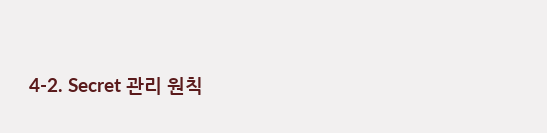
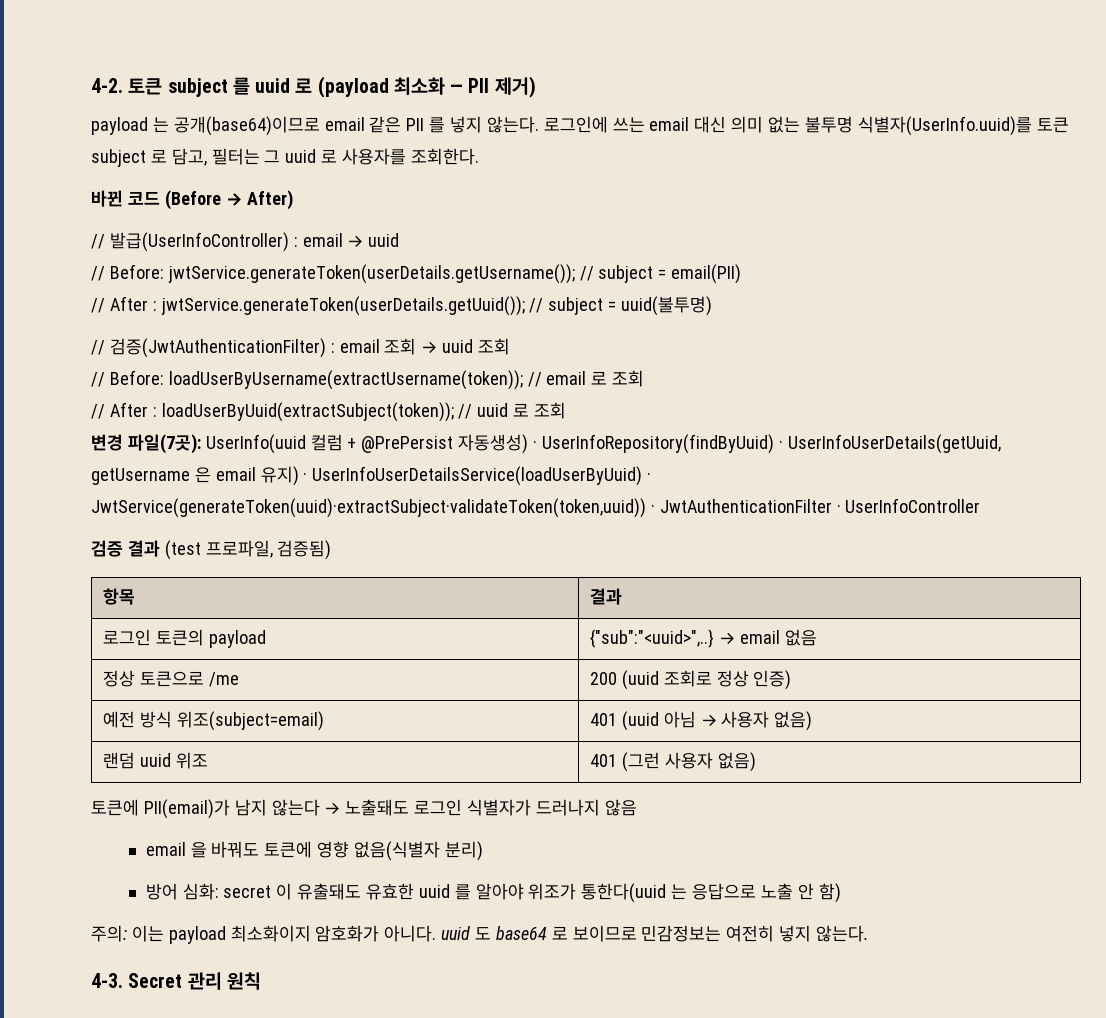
+ 토큰 subject 를 uuid 로 (payload 최소화 — PII 제거)
+ payload 는 공개(base64)이므로 email 같은 PII 를 넣지 않는다. 로그인에 쓰는 email 대신 의미 없는 불투명 식별자(UserInfo.uuid)를 토큰 subject 로 담고, 필터는 그 uuid 로 사용자를 조회한다.
+ 바뀐 코드 (Before → After)
+ // 발급(UserInfoController) : email → uuid
+ // Before: jwtService.generateToken(userDetails.getUsername()); // subject = email(PII)
+ // After : jwtService.generateToken(userDetails.getUuid()); // subject = uuid(불투명)
+ // 검증(JwtAuthenticationFilter) : email 조회 → uuid 조회
+ // Before: loadUserByUsername(extractUsername(token)); // email 로 조회
+ // After : loadUserByUuid(extractSubject(token)); // uuid 로 조회
+ 변경 파일(7곳): UserInfo(uuid 컬럼 + @PrePersist 자동생성) · UserInfoRepository(findByUuid) · UserInfoUserDetails(getUuid, getUsername 은 email 유지) · UserInfoUserDetailsService(loadUserByUuid) · JwtService(generateToken(uuid)·extractSubject·validateToken(token,uuid)) · JwtAuthenticationFilter · UserInfoController
+ 검증 결과 (test 프로파일, 검증됨)
+ 항목 | 결과
+ 로그인 토큰의 payload | {"sub":"<uuid>",..} → email 없음
+ 정상 토큰으로 /me | 200 (uuid 조회로 정상 인증)
+ 예전 방식 위조(subject=email) | 401 (uuid 아님 → 사용자 없음)
+ 랜덤 uuid 위조 | 401 (그런 사용자 없음)
+ 토큰에 PII(email)가 남지 않는다 → 노출돼도 로그인 식별자가 드러나지 않음
+ email 을 바꿔도 토큰에 영향 없음(식별자 분리)
+ 방어 심화: secret 이 유출돼도 유효한 uuid 를 알아야 위조가 통한다(uuid 는 응답으로 노출 안 함)
+ 주의: 이는 payload 최소화이지 암호화가 아니다. uuid 도 base64 로 보이므로 민감정보는 여전히 넣지 않는다.
+ 4-3.

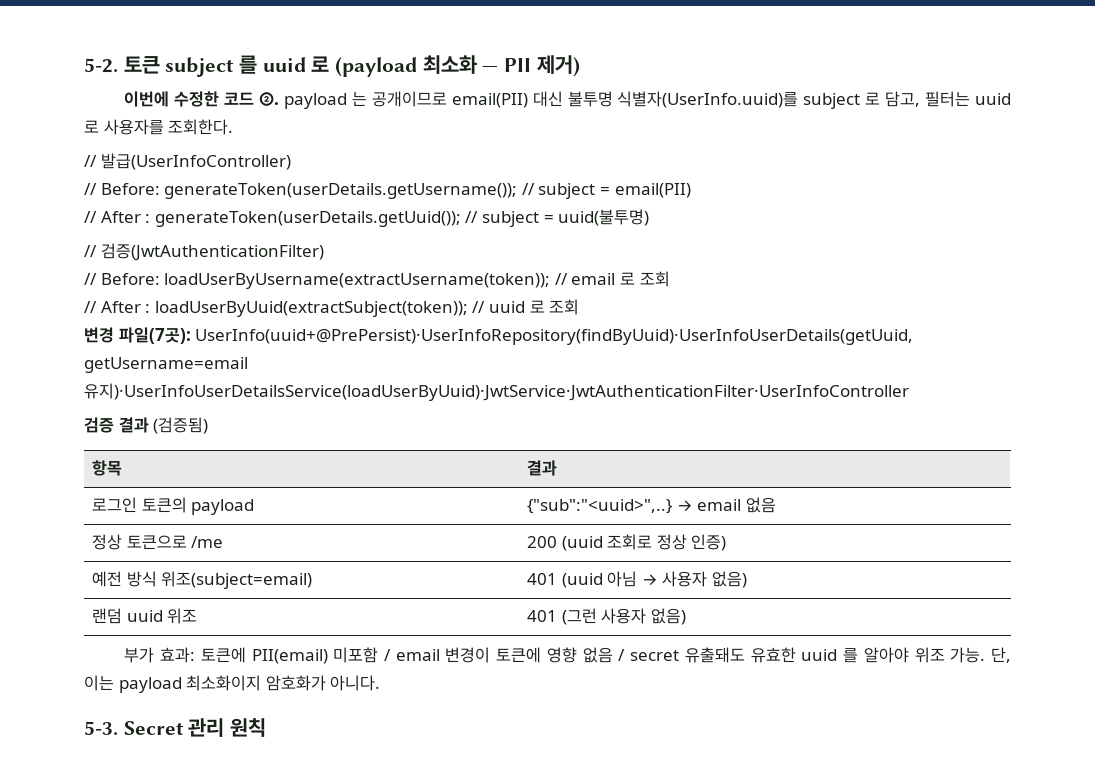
- 4-2.
+ 5-2.
- payload 는 공개(base64)이므로 email 같은 PII 를 넣지 않는다. 로그인에 쓰는 email 대신 의미 없는 불투명 식별자(UserInfo.uuid)를 토큰 subject 로 담고, 필터는 그 uuid 로 사용자를 조회한다.
+ 이번에 수정한 코드 ②. payload 는 공개이므로 email(PII) 대신 불투명 식별자(UserInfo.uuid)를 subject 로 담고, 필터는 uuid 로 사용자를 조회한다.
- 바뀐 코드 (Before → After)
- // 발급(UserInfoController) : email → uuid
- // Before: jwtService.generateToken(userDetails.getUsername()); // subject = email(PII)
+ // 발급(UserInfoController)
+ // Before: generateToken(userDetails.getUsername()); // subject = email(PII)
- // After : jwtService.generateToken(userDetails.getUuid()); // subject = uuid(불투명)
+ // After : generateToken(userDetails.getUuid()); // subject = uuid(불투명)
- // 검증(JwtAuthenticationFilter) : email 조회 → uuid 조회
+ // 검증(JwtAuthenticationFilter)
- 변경 파일(7곳): UserInfo(uuid 컬럼 + @PrePersist 자동생성) · UserInfoRepository(findByUuid) · UserInfoUserDetails(getUuid, getUsername 은 email 유지) · UserInfoUserDetailsService(loadUserByUuid) · JwtService(generateToken(uuid)·extractSubject·validateToken(token,uuid)) · JwtAuthenticationFilter · UserInfoController
+ 변경 파일(7곳): UserInfo(uuid+@PrePersist)·UserInfoRepository(findByUuid)·UserInfoUserDetails(getUuid, getUsername=email 유지)·UserInfoUserDetailsService(loadUserByUuid)·JwtService·JwtAuthenticationFilter·UserInfoController
- 검증 결과 (test 프로파일, 검증됨)
+ 검증 결과 (검증됨)
- 토큰에 PII(email)가 남지 않는다 → 노출돼도 로그인 식별자가 드러나지 않음
- email 을 바꿔도 토큰에 영향 없음(식별자 분리)
- 방어 심화: secret 이 유출돼도 유효한 uuid 를 알아야 위조가 통한다(uuid 는 응답으로 노출 안 함)
- 주의: 이는 payload 최소화이지 암호화가 아니다. uuid 도 base64 로 보이므로 민감정보는 여전히 넣지 않는다.
- 4-3.
+ 부가 효과: 토큰에 PII(email) 미포함 / email 변경이 토큰에 영향 없음 / secret 유출돼도 유효한 uuid 를 알아야 위조 가능. 단, 이는 payload 최소화이지 암호화가 아니다.
+ 5-3.

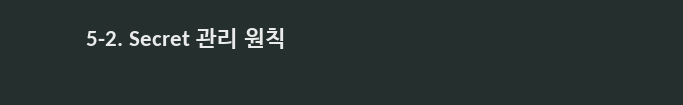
- 토큰 subject 를 uuid 로 (payload 최소화 — PII 제거)
- 이번에 수정한 코드 ②. payload 는 공개이므로 email(PII) 대신 불투명 식별자(UserInfo.uuid)를 subject 로 담고, 필터는 uuid 로 사용자를 조회한다.
- // 발급(UserInfoController)
- // Before: generateToken(userDetails.getUsername()); // subject = email(PII)
- // After : generateToken(userDetails.getUuid()); // subject = uuid(불투명)
- // 검증(JwtAuthenticationFilter)
- // Before: loadUserByUsername(extractUsername(token)); // email 로 조회
- // After : loadUserByUuid(extractSubject(token)); // uuid 로 조회
- 변경 파일(7곳): UserInfo(uuid+@PrePersist)·UserInfoRepository(findByUuid)·UserInfoUserDetails(getUuid, getUsername=email 유지)·UserInfoUserDetailsService(loadUserByUuid)·JwtService·JwtAuthenticationFilter·UserInfoController
- 검증 결과 (검증됨)
- 항목 | 결과
- 로그인 토큰의 payload | {"sub":"<uuid>",..} → email 없음
- 정상 토큰으로 /me | 200 (uuid 조회로 정상 인증)
- 예전 방식 위조(subject=email) | 401 (uuid 아님 → 사용자 없음)
- 랜덤 uuid 위조 | 401 (그런 사용자 없음)
- 부가 효과: 토큰에 PII(email) 미포함 / email 변경이 토큰에 영향 없음 / secret 유출돼도 유효한 uuid 를 알아야 위조 가능. 단, 이는 payload 최소화이지 암호화가 아니다.
- 5-3.

